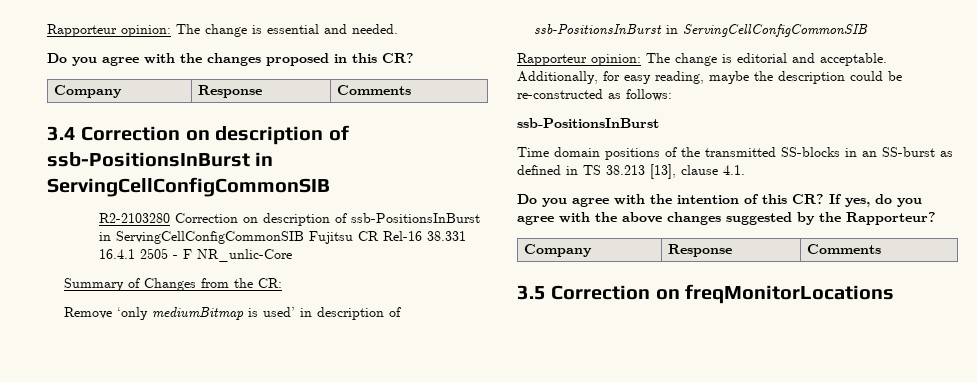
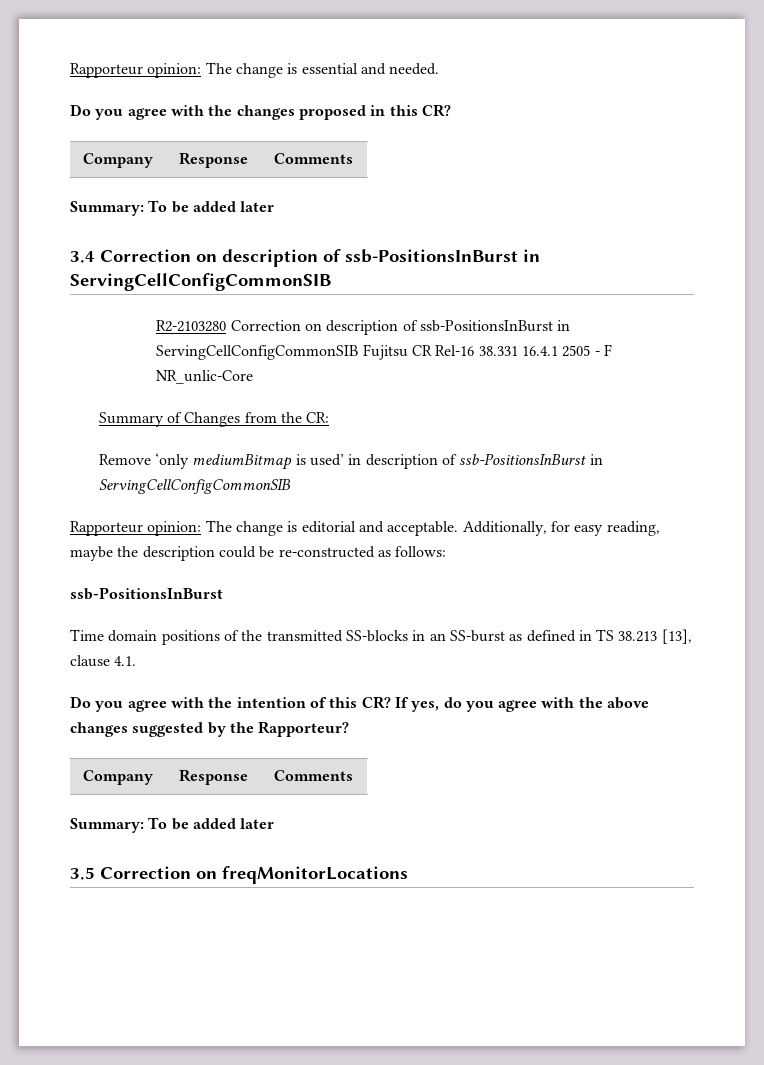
  Do you agree with the changes proposed in this CR?
  Company | Response | Comments
+ Summary: To be added later
  If yes, do you agree with the above changes suggested by the Rapporteur?
  Company | Response | Comments
+ Summary: To be added later

